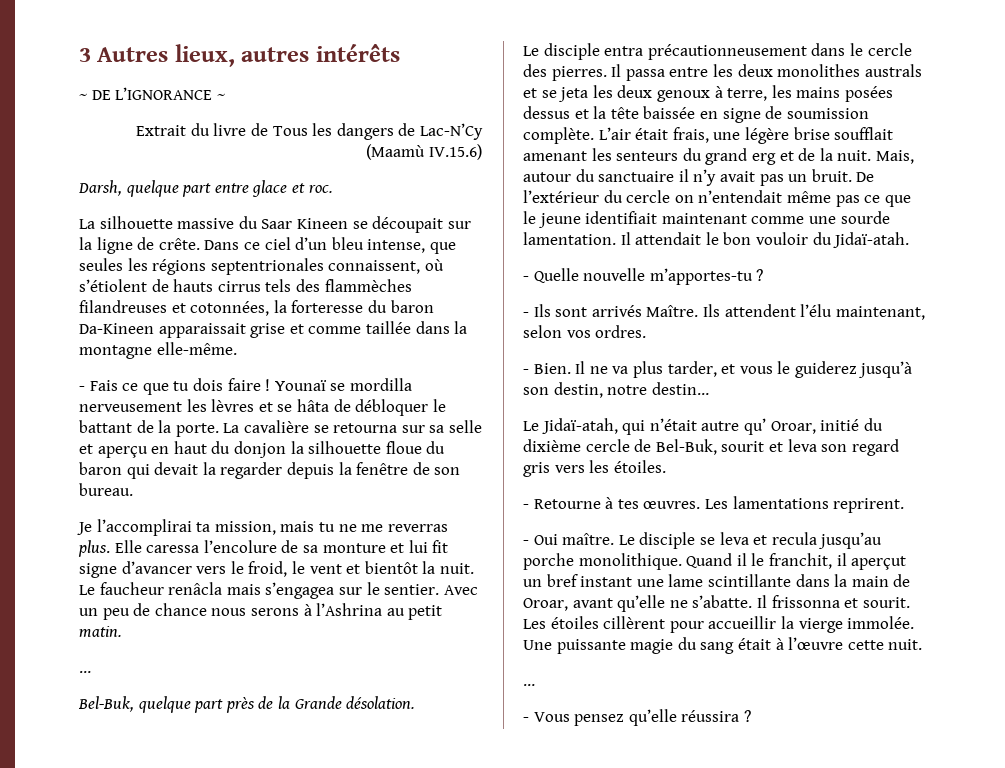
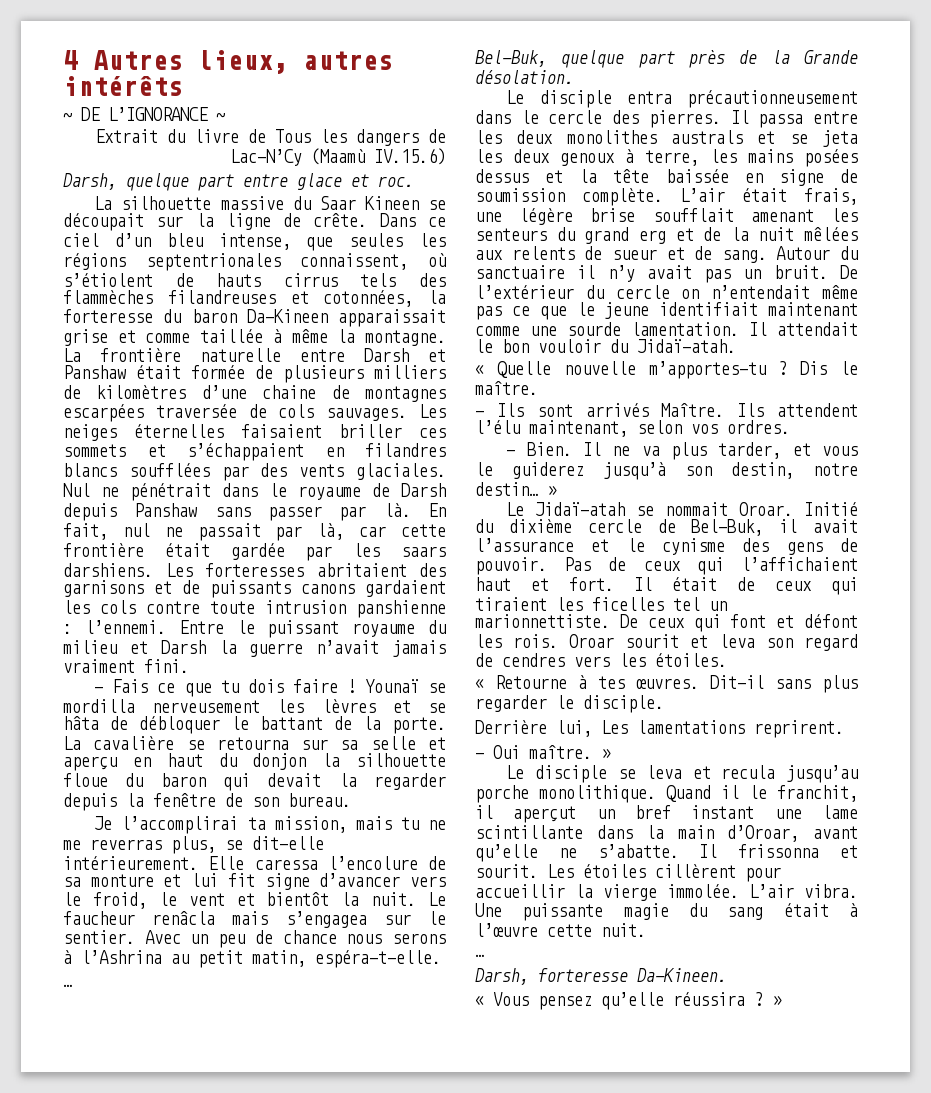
- 3 Autres lieux, autres intérêts
+ 4 Autres lieux, autres intérêts
- Dans ce ciel d’un bleu intense, que seules les régions septentrionales connaissent, où s’étiolent de hauts cirrus tels des flammèches filandreuses et cotonnées, la forteresse du baron Da-Kineen apparaissait grise et comme taillée dans la montagne elle-même.
+ Dans ce ciel d’un bleu intense, que seules les régions septentrionales connaissent, où s’étiolent de hauts cirrus tels des flammèches filandreuses et cotonnées, la forteresse du baron Da-Kineen apparaissait grise et comme taillée à même la montagne. La frontière naturelle entre Darsh et Panshaw était formée de plusieurs milliers de kilomètres d’une chaine de montagnes escarpées traversée de cols sauvages. Les neiges éternelles faisaient briller ces sommets et s’échappaient en filandres blancs soufflées par des vents glaciales. Nul ne pénétrait dans le royaume de Darsh depuis Panshaw sans passer par là. En fait, nul ne passait par là, car cette frontière était gardée par les saars darshiens. Les forteresses abritaient des garnisons et de puissants canons gardaient les cols contre toute intrusion panshienne : l’ennemi. Entre le puissant royaume du milieu et Darsh la guerre n’avait jamais vraiment fini.
- Je l’accomplirai ta mission, mais tu ne me reverras plus.
+ Je l’accomplirai ta mission, mais tu ne me reverras plus, se dit-elle intérieurement.
- Avec un peu de chance nous serons à l’Ashrina au petit matin.
+ Avec un peu de chance nous serons à l’Ashrina au petit matin, espéra-t-elle.
- L’air était frais, une légère brise soufflait amenant les senteurs du grand erg et de la nuit. Mais, autour du sanctuaire il n’y avait pas un bruit.
+ L’air était frais, une légère brise soufflait amenant les senteurs du grand erg et de la nuit mêlées aux relents de sueur et de sang. Autour du sanctuaire il n’y avait pas un bruit.
- - Quelle nouvelle m’apportes-tu ?
+ « Quelle nouvelle m’apportes-tu ? Dis le maître.
- Il ne va plus tarder, et vous le guiderez jusqu’à son destin, notre destin…
- Le Jidaï-atah, qui n’était autre qu’ Oroar, initié du dixième cercle de Bel-Buk, sourit et leva son regard gris vers les étoiles.
+ Il ne va plus tarder, et vous le guiderez jusqu’à son destin, notre destin… »
+ Le Jidaï-atah se nommait Oroar. Initié du dixième cercle de Bel-Buk, il avait l’assurance et le cynisme des gens de pouvoir. Pas de ceux qui l’affichaient haut et fort. Il était de ceux qui tiraient les ficelles tel un marionnettiste. De ceux qui font et défont les rois. Oroar sourit et leva son regard de cendres vers les étoiles.
- - Retourne à tes œuvres.
+ « Retourne à tes œuvres.
- Les lamentations reprirent.
+ Dit-il sans plus regarder le disciple.
+ Derrière lui, Les lamentations reprirent.
- - Oui maître. Le disciple se leva et recula jusqu’au porche monolithique.
+ - Oui maître. »
+ Le disciple se leva et recula jusqu’au porche monolithique.
- Quand il le franchit, il aperçut un bref instant une lame scintillante dans la main de Oroar, avant qu’elle ne s’abatte.
+ Quand il le franchit, il aperçut un bref instant une lame scintillante dans la main d’Oroar, avant qu’elle ne s’abatte.
+ L’air vibra.
- - Vous pensez qu’elle réussira ?
+ Darsh, forteresse Da-Kineen.
+ « Vous pensez qu’elle réussira ? »

